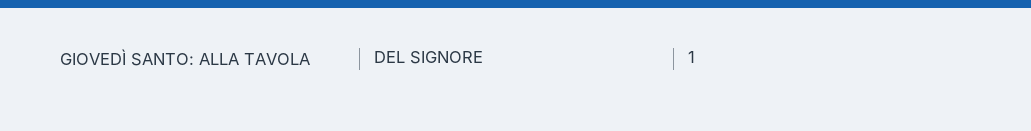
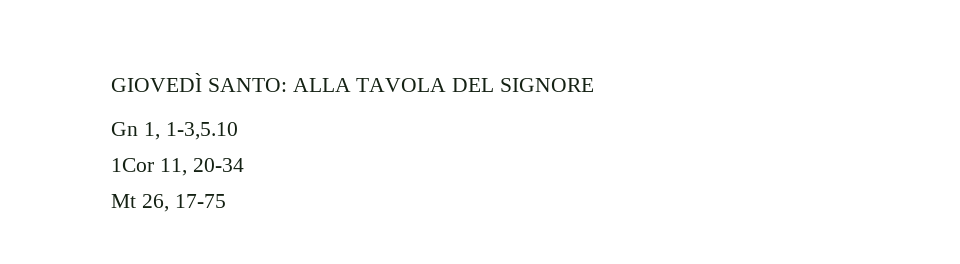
- 1
+ Gn 1, 1-3,5.10
+ 1Cor 11, 20-34
+ Mt 26, 17-75

